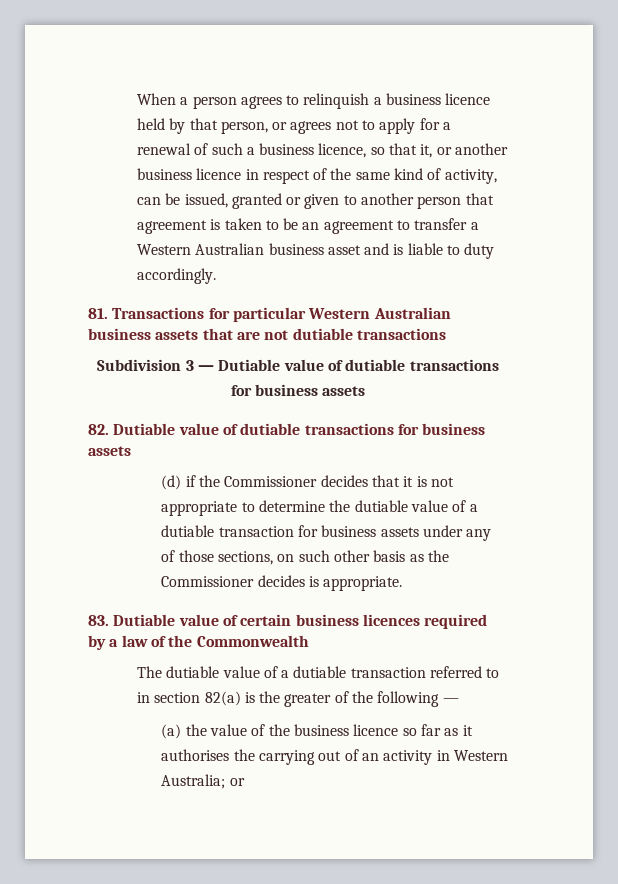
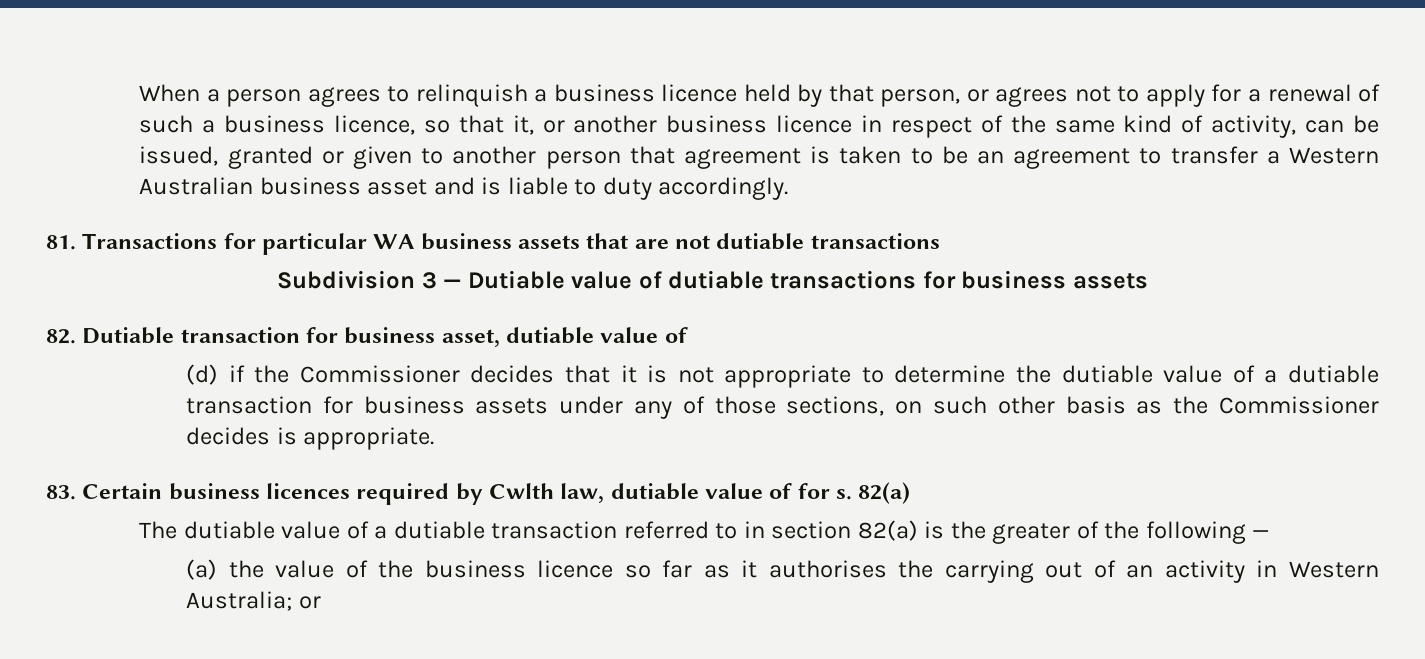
- 81. Transactions for particular Western Australian business assets that are not dutiable transactions
+ 81. Transactions for particular WA business assets that are not dutiable transactions
- 82. Dutiable value of dutiable transactions for business assets
+ 82. Dutiable transaction for business asset, dutiable value of
- 83. Dutiable value of certain business licences required by a law of the Commonwealth
+ 83. Certain business licences required by Cwlth law, dutiable value of for s. 82(a)

